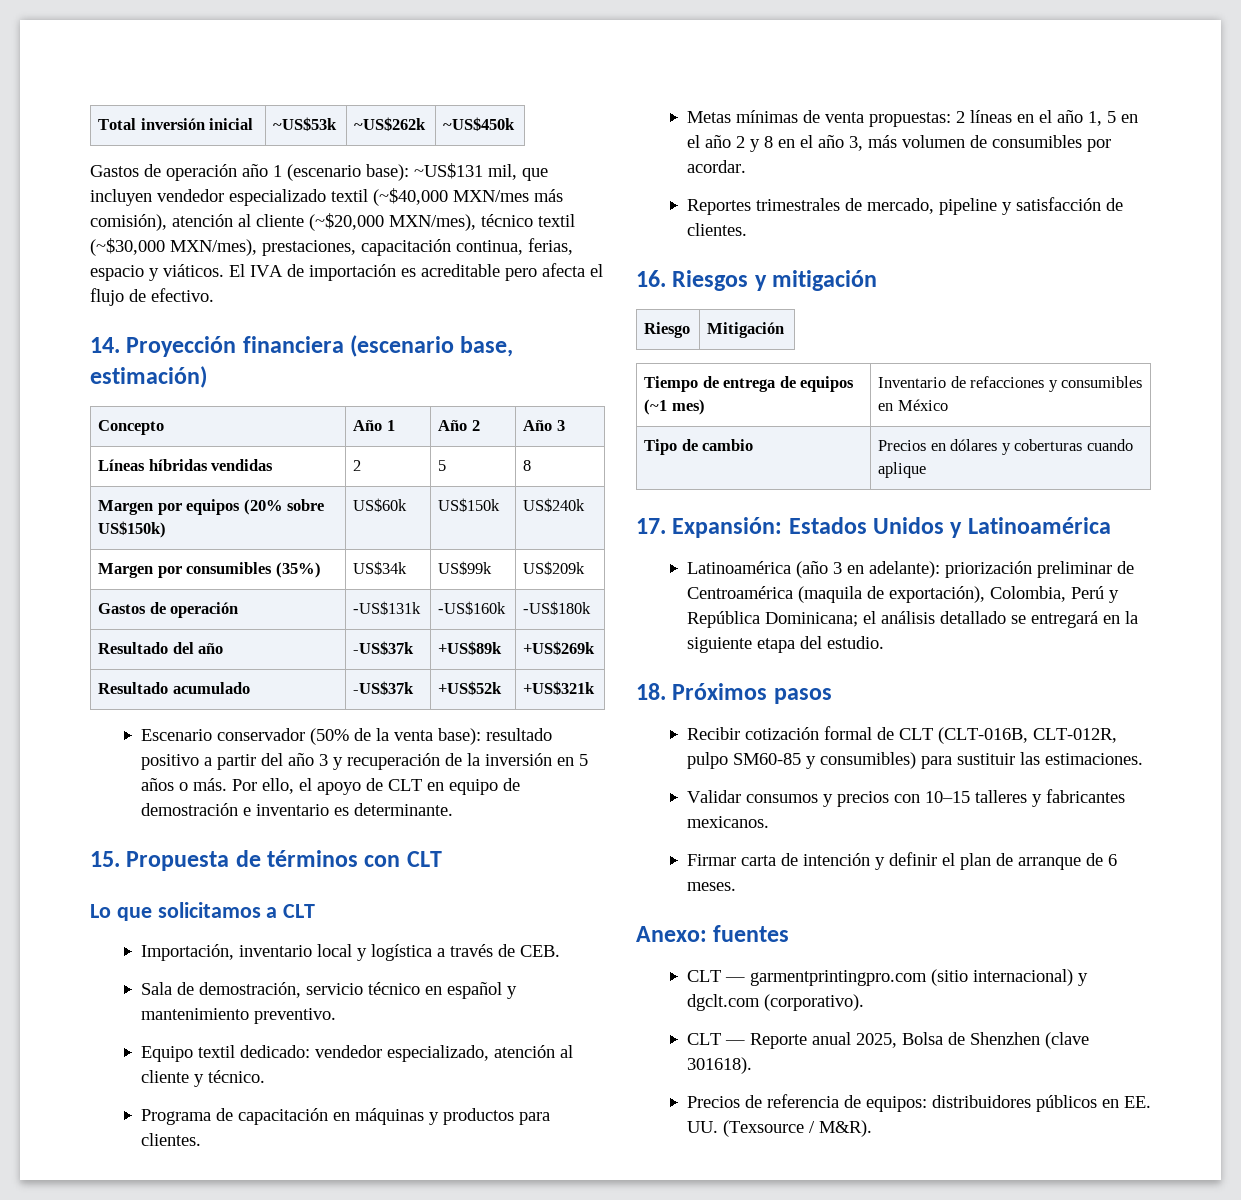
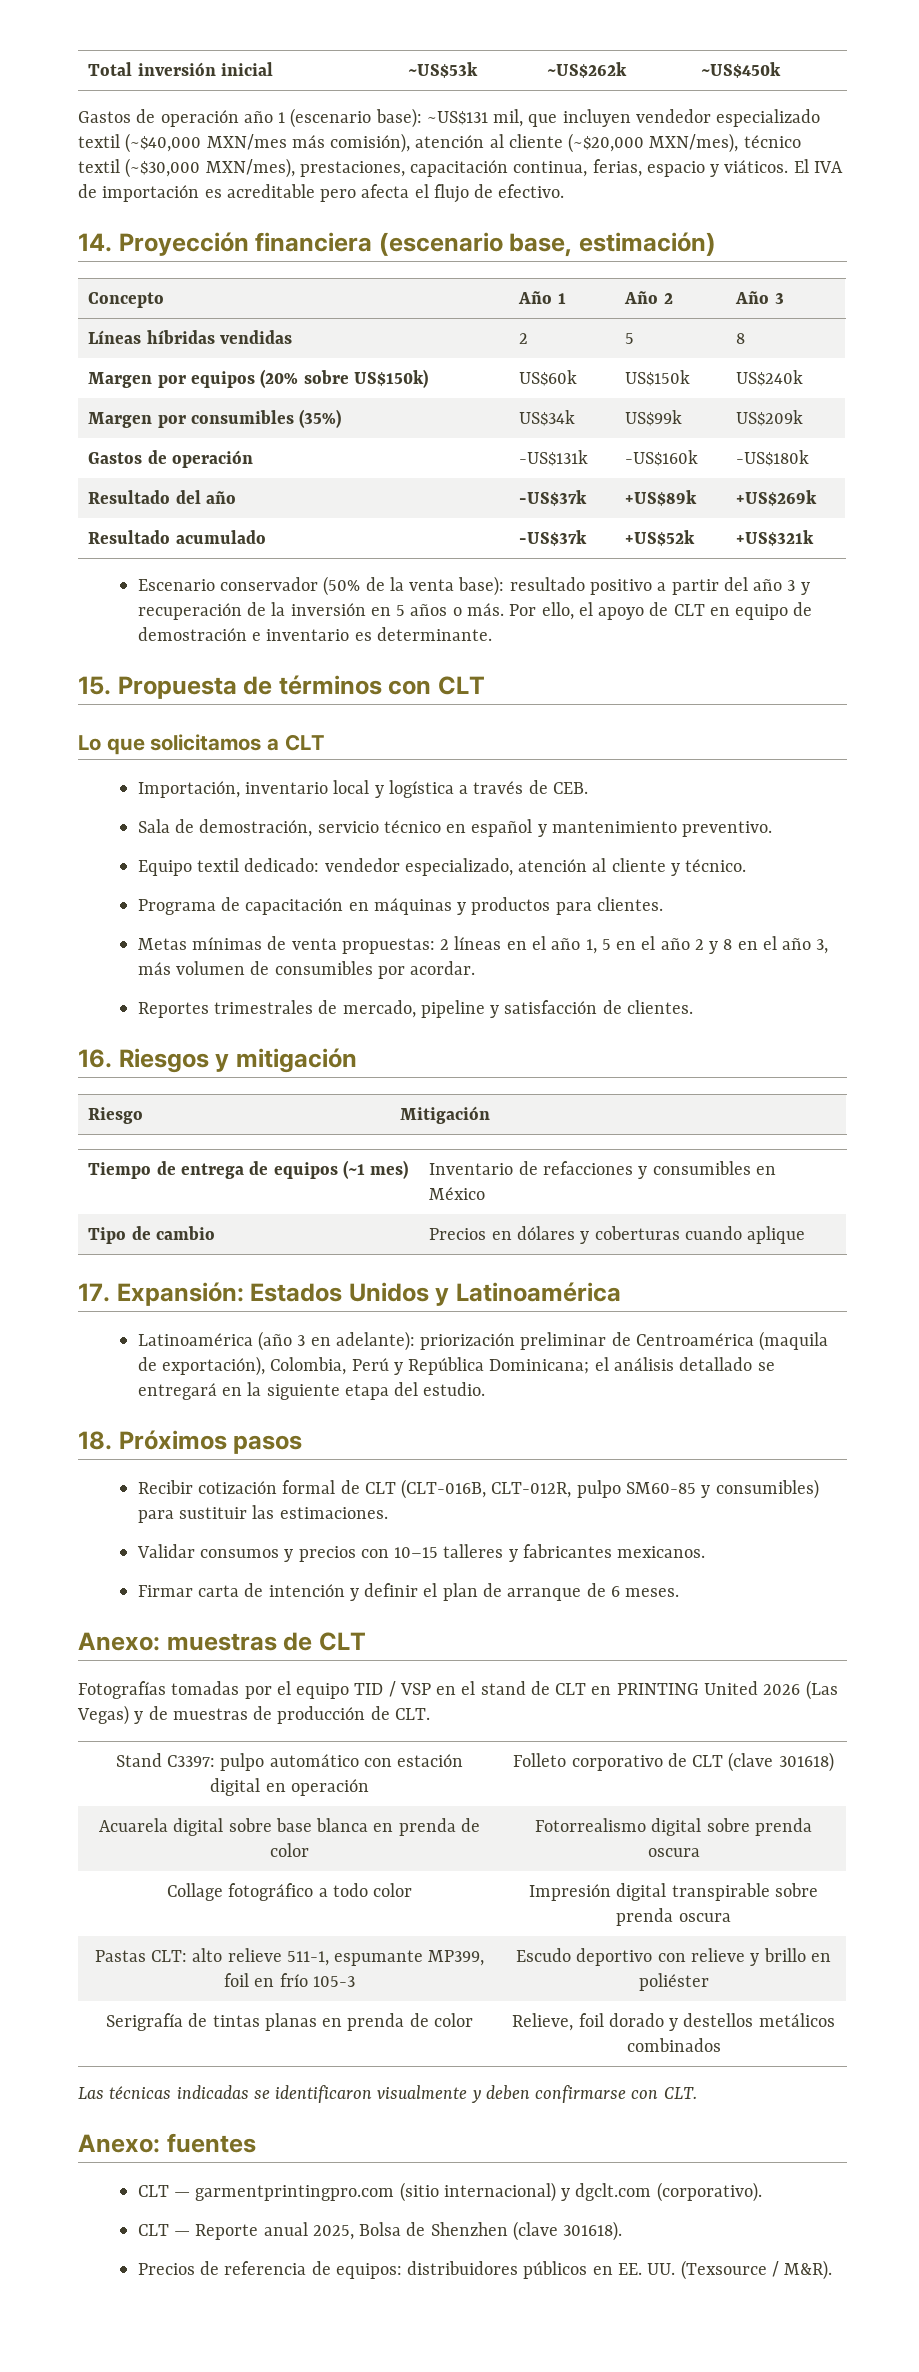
+ Anexo: muestras de CLT
+ Fotografías tomadas por el equipo TID / VSP en el stand de CLT en PRINTING United 2026 (Las Vegas) y de muestras de producción de CLT.
+ Stand C3397: pulpo automático con estación digital en operación | Folleto corporativo de CLT (clave 301618)
+ Acuarela digital sobre base blanca en prenda de color | Fotorrealismo digital sobre prenda oscura
+ Collage fotográfico a todo color | Impresión digital transpirable sobre prenda oscura
+ Pastas CLT: alto relieve 511-1, espumante MP399, foil en frío 105-3 | Escudo deportivo con relieve y brillo en poliéster
+ Serigrafía de tintas planas en prenda de color | Relieve, foil dorado y destellos metálicos combinados
+ Las técnicas indicadas se identificaron visualmente y deben confirmarse con CLT.

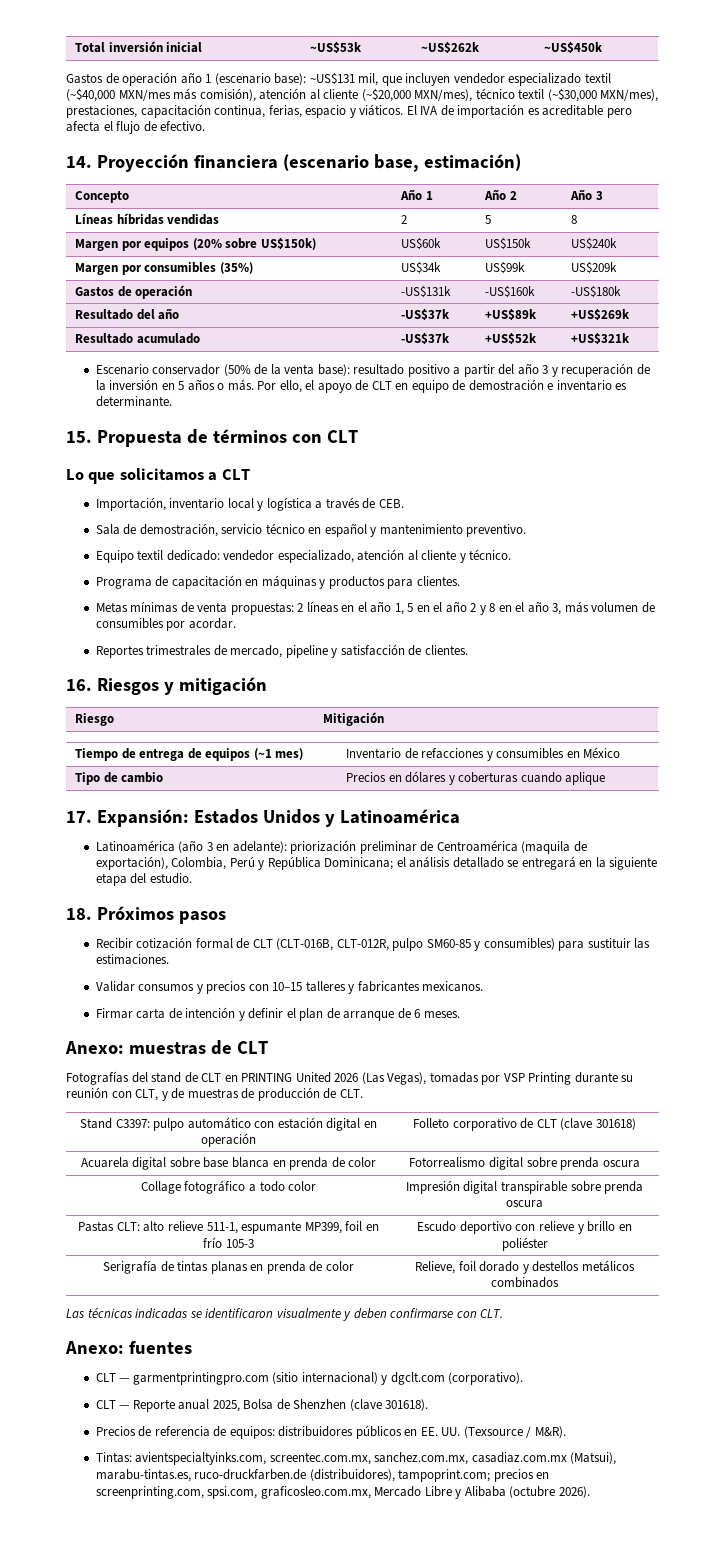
- Fotografías tomadas por el equipo TID / VSP en el stand de CLT en PRINTING United 2026 (Las Vegas) y de muestras de producción de CLT.
+ Fotografías del stand de CLT en PRINTING United 2026 (Las Vegas), tomadas por VSP Printing durante su reunión con CLT, y de muestras de producción de CLT.
+ Tintas: avientspecialtyinks.com, screentec.com.mx, sanchez.com.mx, casadiaz.com.mx (Matsui), marabu-tintas.es, ruco-druckfarben.de (distribuidores), tampoprint.com; precios en screenprinting.com, spsi.com, graficosleo.com.mx, Mercado Libre y Alibaba (octubre 2026).

